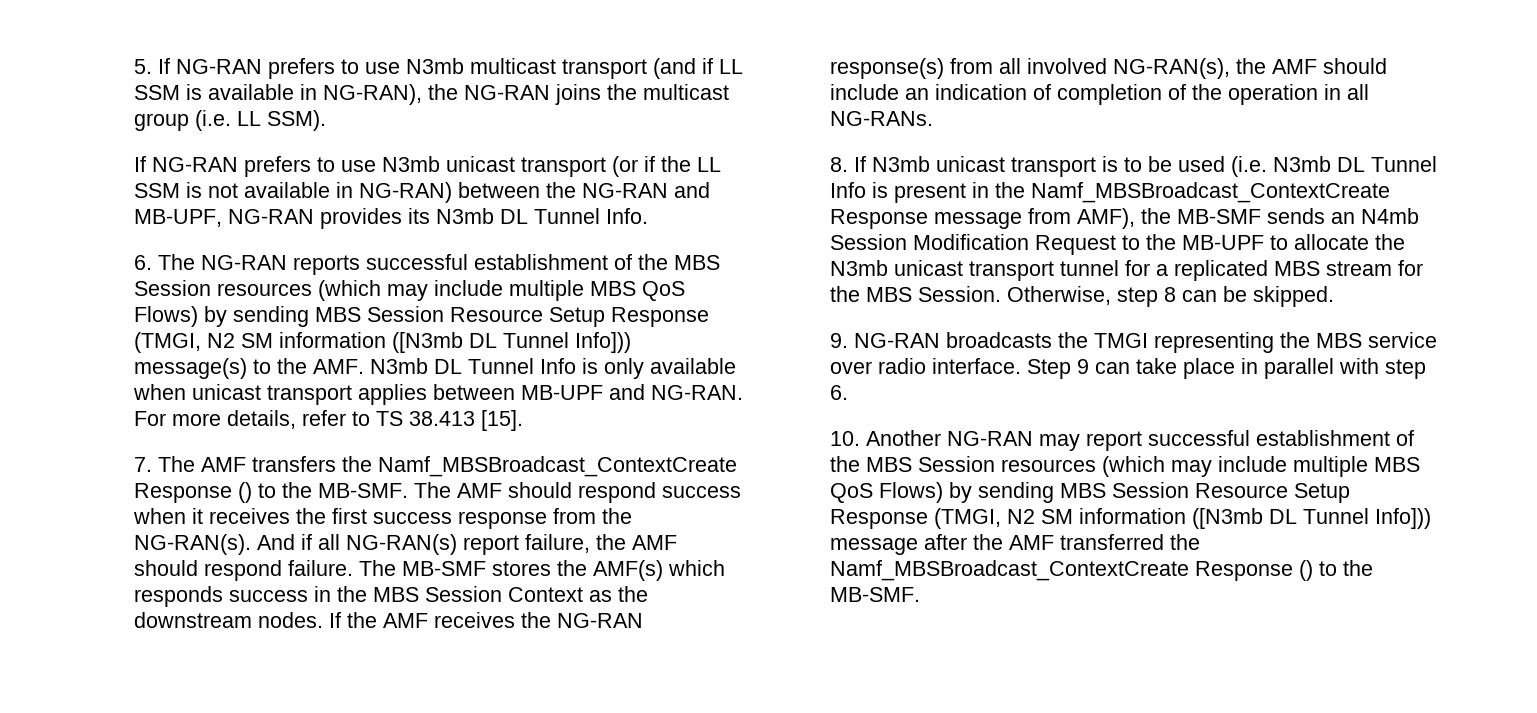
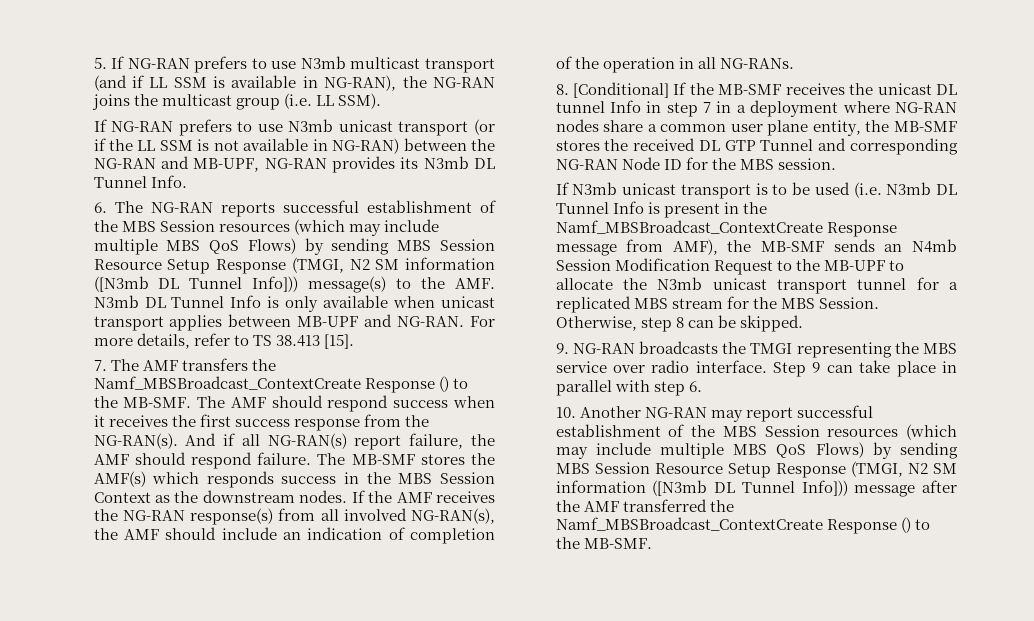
- 8. If N3mb unicast transport is to be used (i.e. N3mb DL Tunnel Info is present in the Namf_MBSBroadcast_ContextCreate Response message from AMF), the MB-SMF sends an N4mb Session Modification Request to the MB-UPF to allocate the N3mb unicast transport tunnel for a replicated MBS stream for the MBS Session.
+ 8. [Conditional] If the MB-SMF receives the unicast DL tunnel Info in step 7 in a deployment where NG-RAN nodes share a common user plane entity, the MB-SMF stores the received DL GTP Tunnel and corresponding NG-RAN Node ID for the MBS session.
+ If N3mb unicast transport is to be used (i.e. N3mb DL Tunnel Info is present in the Namf_MBSBroadcast_ContextCreate Response message from AMF), the MB-SMF sends an N4mb Session Modification Request to the MB-UPF to allocate the N3mb unicast transport tunnel for a replicated MBS stream for the MBS Session.

